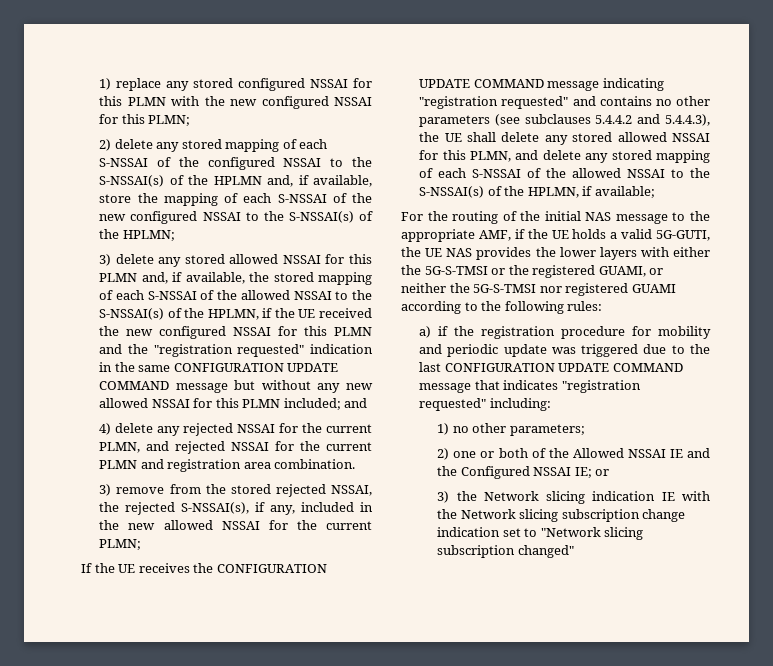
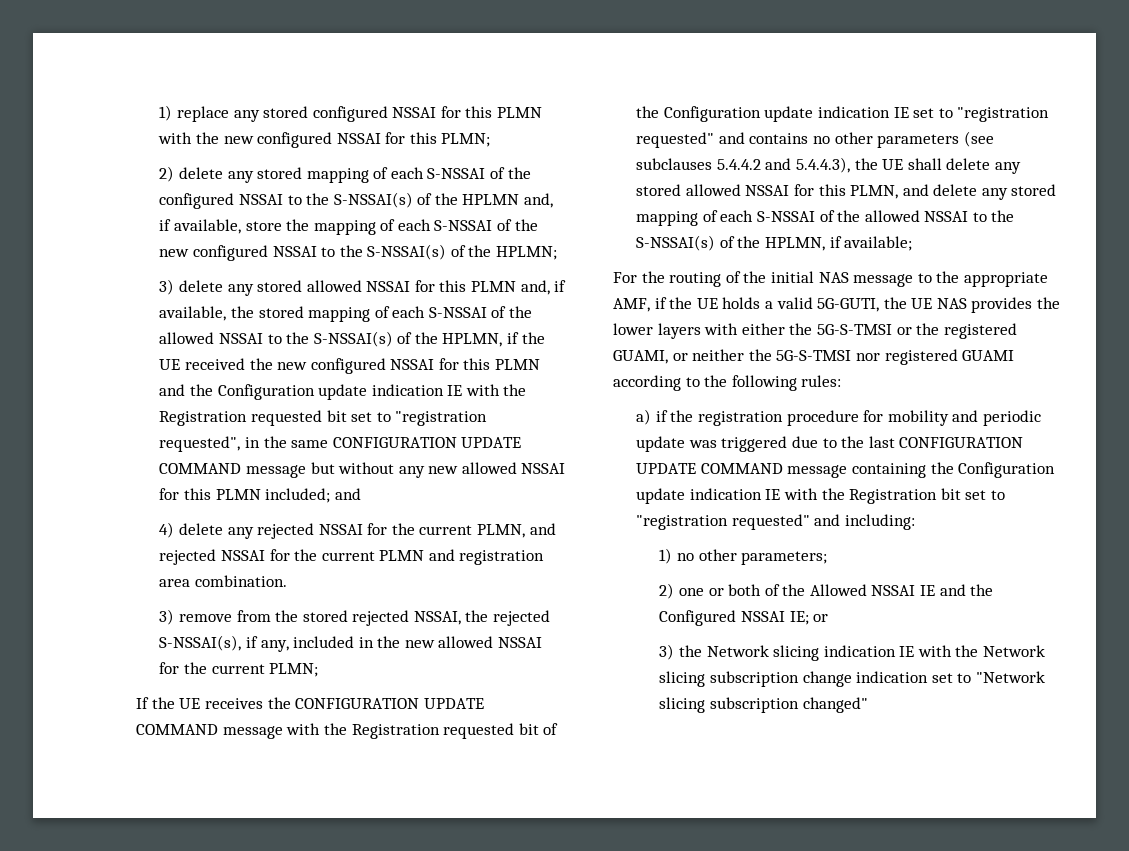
- 3) delete any stored allowed NSSAI for this PLMN and, if available, the stored mapping of each S-NSSAI of the allowed NSSAI to the S-NSSAI(s) of the HPLMN, if the UE received the new configured NSSAI for this PLMN and the "registration requested" indication in the same CONFIGURATION UPDATE COMMAND message but without any new allowed NSSAI for this PLMN included; and
+ 3) delete any stored allowed NSSAI for this PLMN and, if available, the stored mapping of each S-NSSAI of the allowed NSSAI to the S-NSSAI(s) of the HPLMN, if the UE received the new configured NSSAI for this PLMN and the Configuration update indication IE with the Registration requested bit set to "registration requested", in the same CONFIGURATION UPDATE COMMAND message but without any new allowed NSSAI for this PLMN included; and
- If the UE receives the CONFIGURATION UPDATE COMMAND message indicating "registration requested" and contains no other parameters (see subclauses 5.4.4.2 and 5.4.4.3), the UE shall delete any stored allowed NSSAI for this PLMN, and delete any stored mapping of each S-NSSAI of the allowed NSSAI to the S-NSSAI(s) of the HPLMN, if available;
+ If the UE receives the CONFIGURATION UPDATE COMMAND message with the Registration requested bit of the Configuration update indication IE set to "registration requested" and contains no other parameters (see subclauses 5.4.4.2 and 5.4.4.3), the UE shall delete any stored allowed NSSAI for this PLMN, and delete any stored mapping of each S-NSSAI of the allowed NSSAI to the S-NSSAI(s) of the HPLMN, if available;
- a) if the registration procedure for mobility and periodic update was triggered due to the last CONFIGURATION UPDATE COMMAND message that indicates "registration requested" including:
+ a) if the registration procedure for mobility and periodic update was triggered due to the last CONFIGURATION UPDATE COMMAND message containing the Configuration update indication IE with the Registration bit set to "registration requested" and including:

